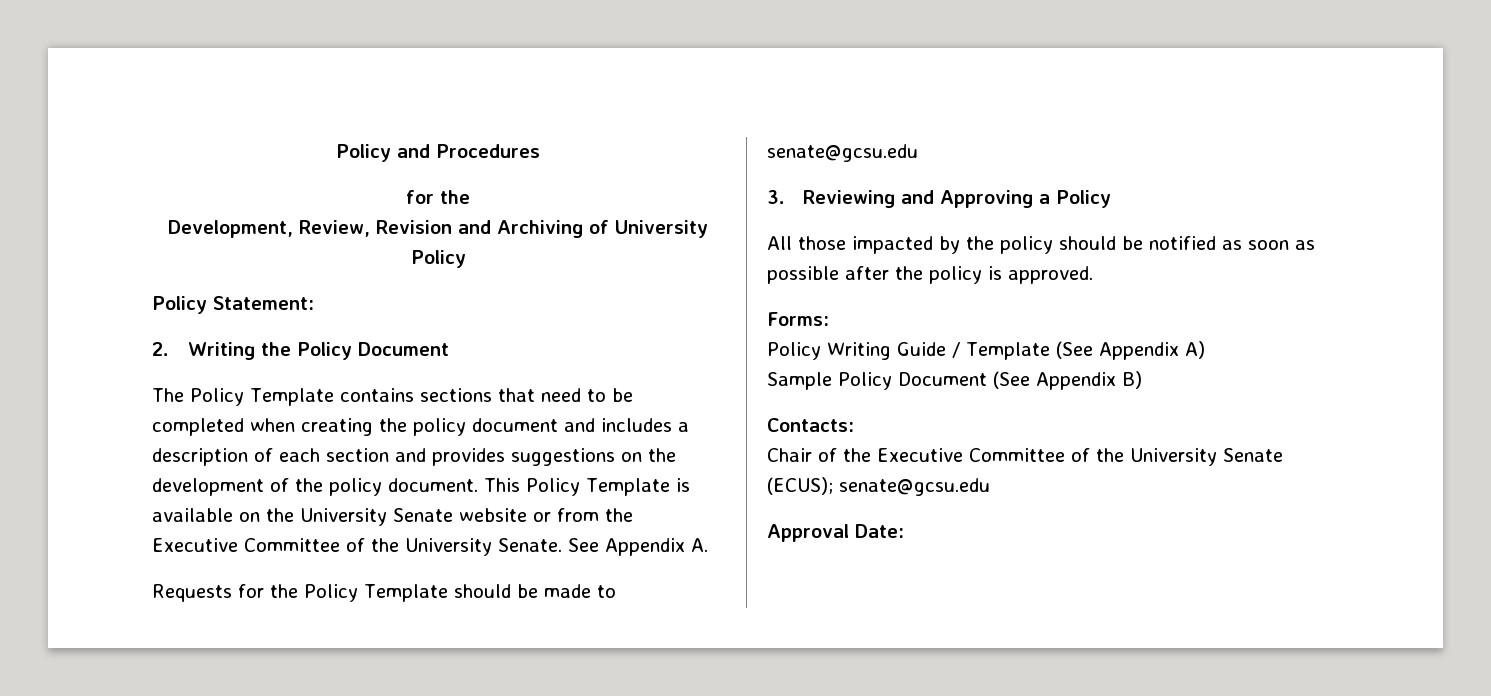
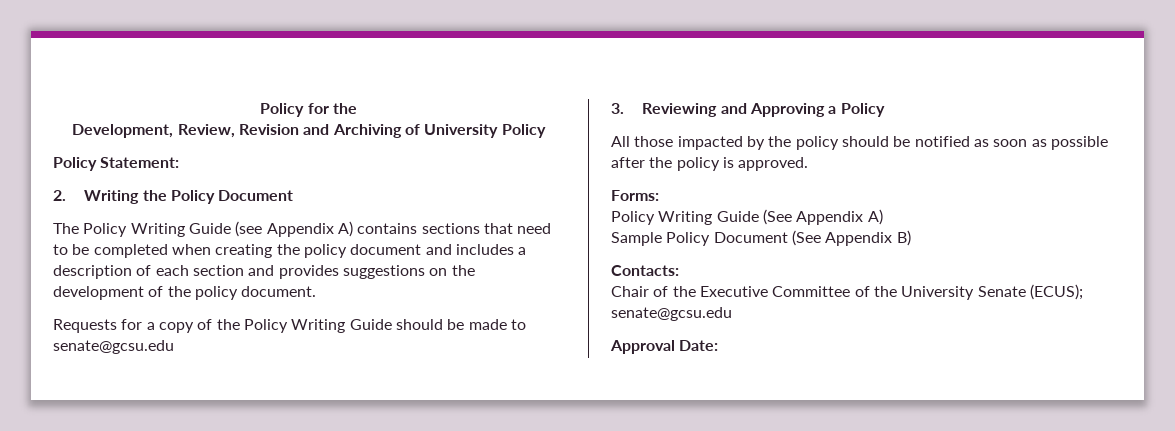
- Policy and Procedures
- for the
+ Policy for the
- The Policy Template contains sections that need to be completed when creating the policy document and includes a description of each section and provides suggestions on the development of the policy document. This Policy Template is available on the University Senate website or from the Executive Committee of the University Senate. See Appendix A.
- Requests for the Policy Template should be made to senate@gcsu.edu
+ The Policy Writing Guide (see Appendix A) contains sections that need to be completed when creating the policy document and includes a description of each section and provides suggestions on the development of the policy document.
+ Requests for a copy of the Policy Writing Guide should be made to senate@gcsu.edu
- Policy Writing Guide / Template (See Appendix A)
+ Policy Writing Guide (See Appendix A)

